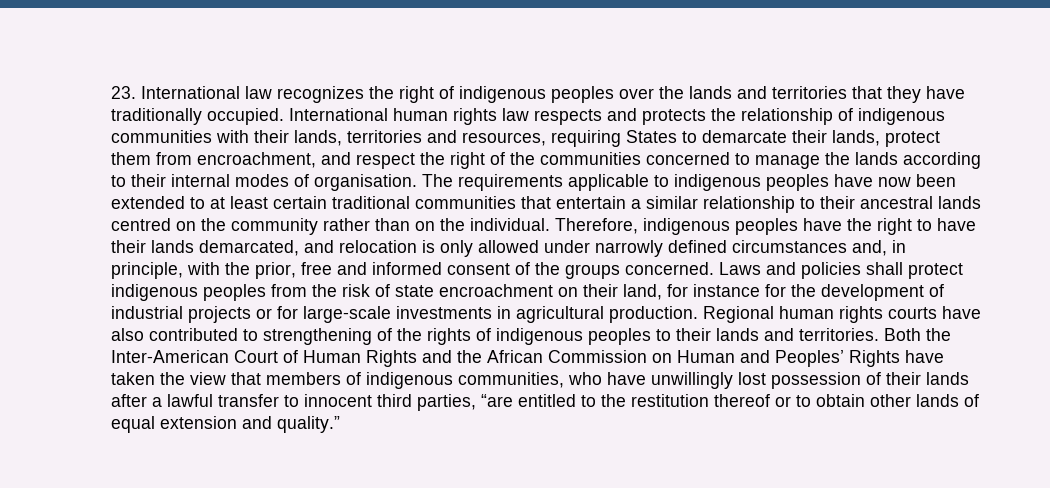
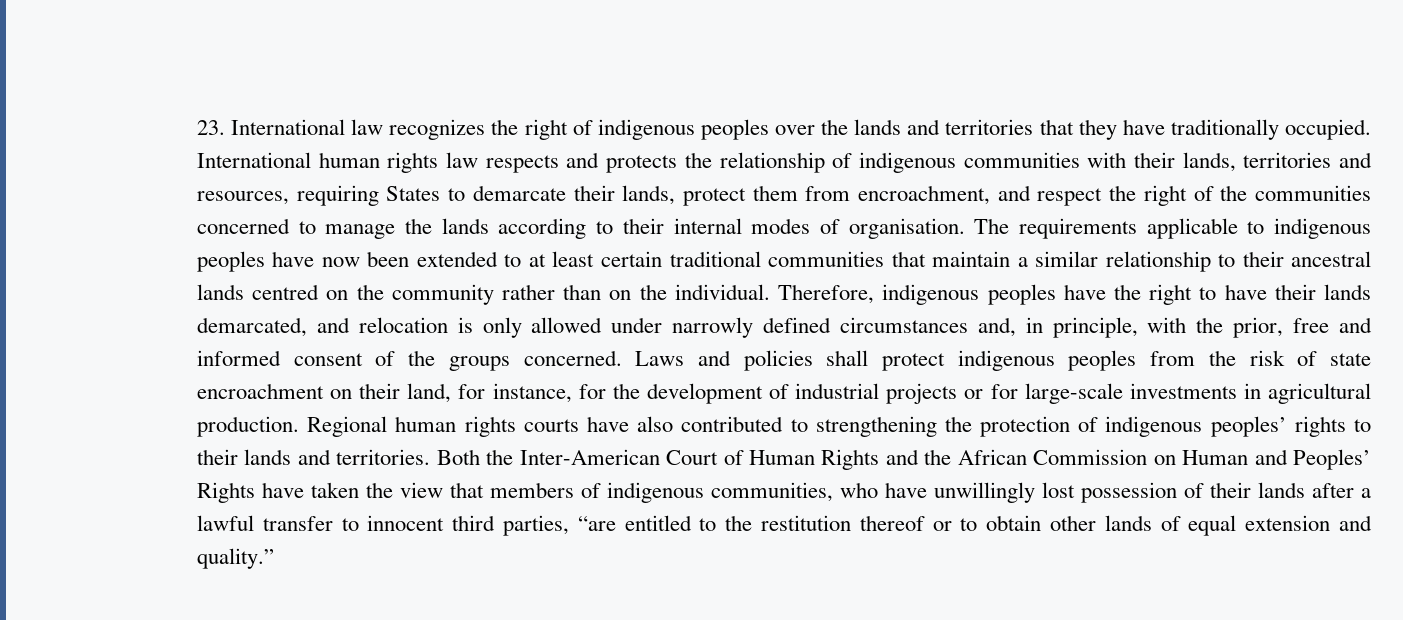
- The requirements applicable to indigenous peoples have now been extended to at least certain traditional communities that entertain a similar relationship to their ancestral lands centred on the community rather than on the individual.
+ The requirements applicable to indigenous peoples have now been extended to at least certain traditional communities that maintain a similar relationship to their ancestral lands centred on the community rather than on the individual.
- Laws and policies shall protect indigenous peoples from the risk of state encroachment on their land, for instance for the development of industrial projects or for large-scale investments in agricultural production.
+ Laws and policies shall protect indigenous peoples from the risk of state encroachment on their land, for instance, for the development of industrial projects or for large-scale investments in agricultural production.
- Regional human rights courts have also contributed to strengthening of the rights of indigenous peoples to their lands and territories.
+ Regional human rights courts have also contributed to strengthening the protection of indigenous peoples’ rights to their lands and territories.

